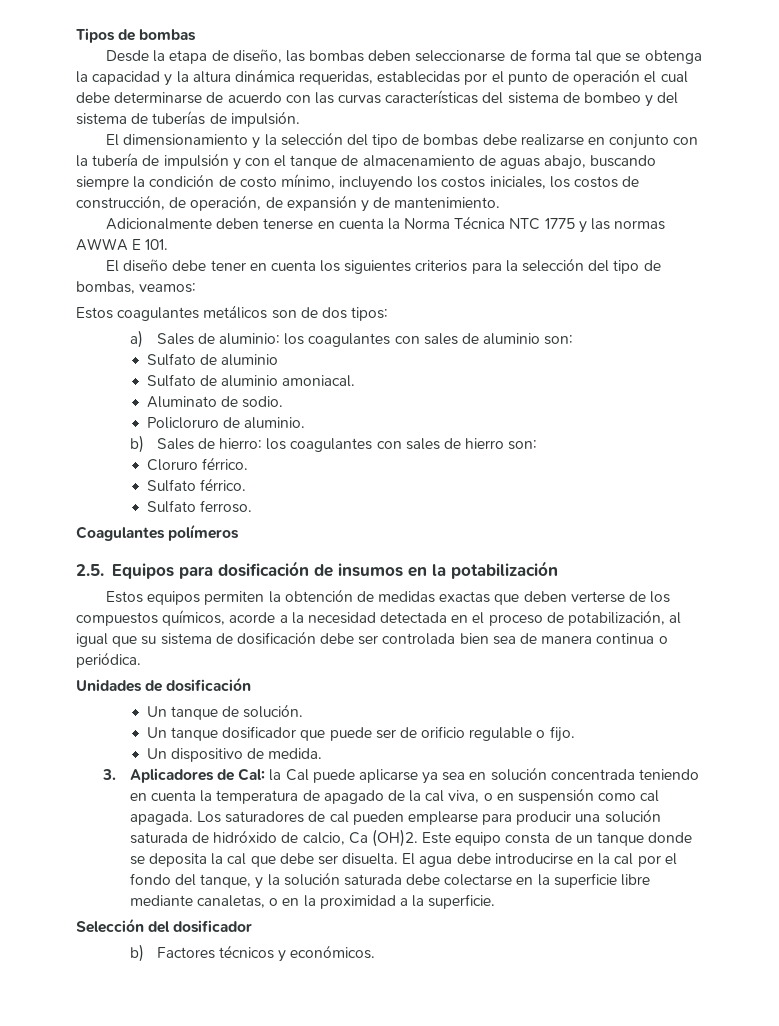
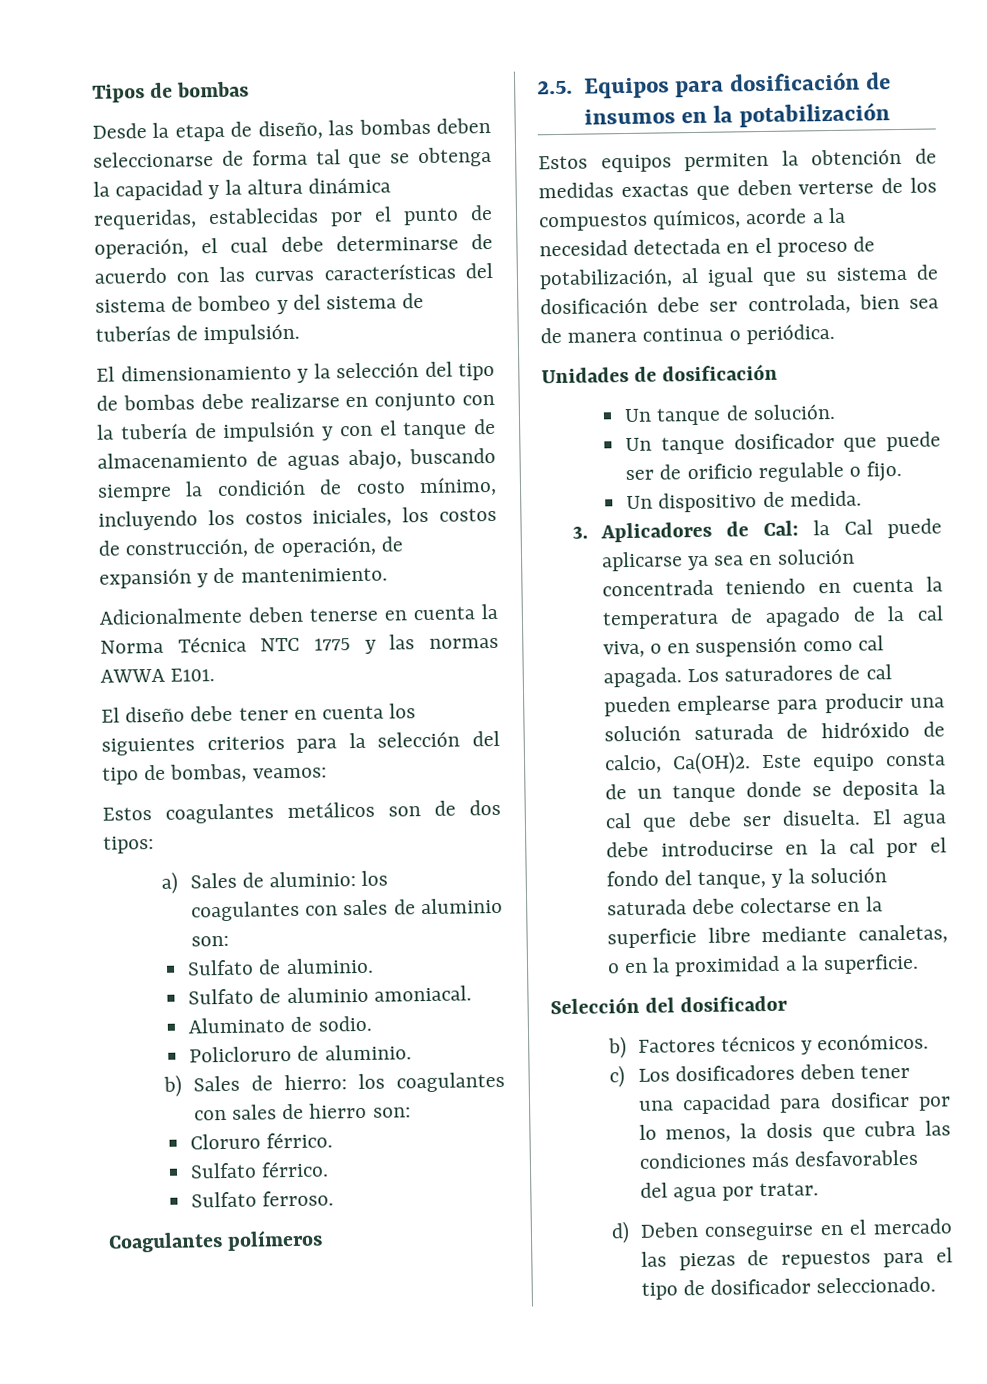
- Desde la etapa de diseño, las bombas deben seleccionarse de forma tal que se obtenga la capacidad y la altura dinámica requeridas, establecidas por el punto de operación el cual debe determinarse de acuerdo con las curvas características del sistema de bombeo y del sistema de tuberías de impulsión.
+ Desde la etapa de diseño, las bombas deben seleccionarse de forma tal que se obtenga la capacidad y la altura dinámica requeridas, establecidas por el punto de operación, el cual debe determinarse de acuerdo con las curvas características del sistema de bombeo y del sistema de tuberías de impulsión.
- Adicionalmente deben tenerse en cuenta la Norma Técnica NTC 1775 y las normas AWWA E 101.
+ Adicionalmente deben tenerse en cuenta la Norma Técnica NTC 1775 y las normas AWWA E101.
  a) Sales de aluminio: los coagulantes con sales de aluminio son:
- Sulfato de aluminio
+ Sulfato de aluminio.
- Estos equipos permiten la obtención de medidas exactas que deben verterse de los compuestos químicos, acorde a la necesidad detectada en el proceso de potabilización, al igual que su sistema de dosificación debe ser controlada bien sea de manera continua o periódica.
+ Estos equipos permiten la obtención de medidas exactas que deben verterse de los compuestos químicos, acorde a la necesidad detectada en el proceso de potabilización, al igual que su sistema de dosificación debe ser controlada, bien sea de manera continua o periódica.
- Los saturadores de cal pueden emplearse para producir una solución saturada de hidróxido de calcio, Ca (OH)2.
+ Los saturadores de cal pueden emplearse para producir una solución saturada de hidróxido de calcio, Ca(OH)2.
+ c) Los dosificadores deben tener una capacidad para dosificar por lo menos, la dosis que cubra las condiciones más desfavorables del agua por tratar.
+ d) Deben conseguirse en el mercado las piezas de repuestos para el tipo de dosificador seleccionado.

